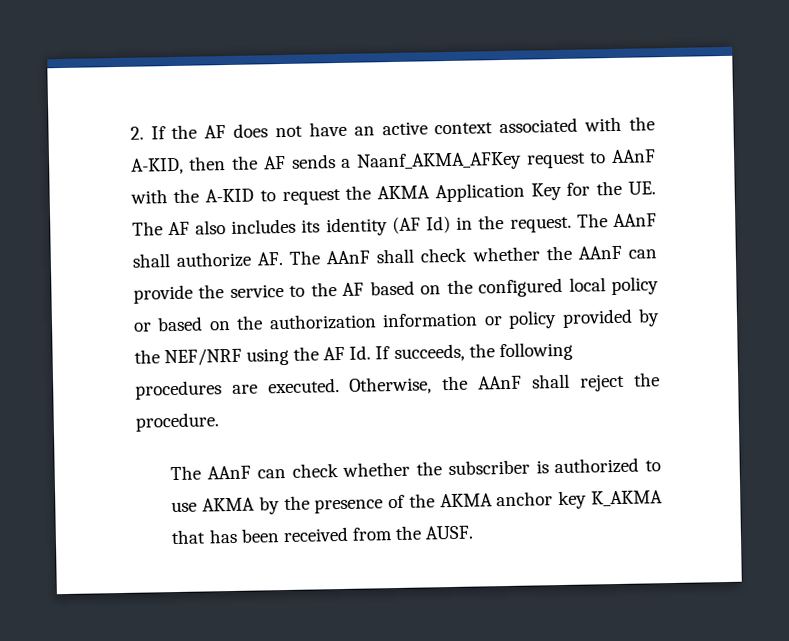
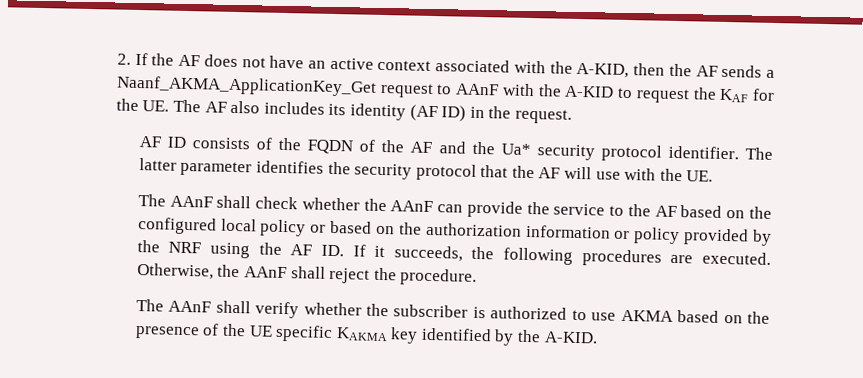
- 2. If the AF does not have an active context associated with the A-KID, then the AF sends a Naanf_AKMA_AFKey request to AAnF with the A-KID to request the AKMA Application Key for the UE. The AF also includes its identity (AF Id) in the request. The AAnF shall authorize AF. The AAnF shall check whether the AAnF can provide the service to the AF based on the configured local policy or based on the authorization information or policy provided by the NEF/NRF using the AF Id. If succeeds, the following procedures are executed.
+ 2. If the AF does not have an active context associated with the A-KID, then the AF sends a Naanf_AKMA_ApplicationKey_Get request to AAnF with the A-KID to request the KAF for the UE. The AF also includes its identity (AF ID) in the request.
+ AF ID consists of the FQDN of the AF and the Ua* security protocol identifier. The latter parameter identifies the security protocol that the AF will use with the UE.
+ The AAnF shall check whether the AAnF can provide the service to the AF based on the configured local policy or based on the authorization information or policy provided by the NRF using the AF ID. If it succeeds, the following procedures are executed.
- The AAnF can check whether the subscriber is authorized to use AKMA by the presence of the AKMA anchor key K_AKMA that has been received from the AUSF.
+ The AAnF shall verify whether the subscriber is authorized to use AKMA based on the presence of the UE specific KAKMA key identified by the A-KID.

